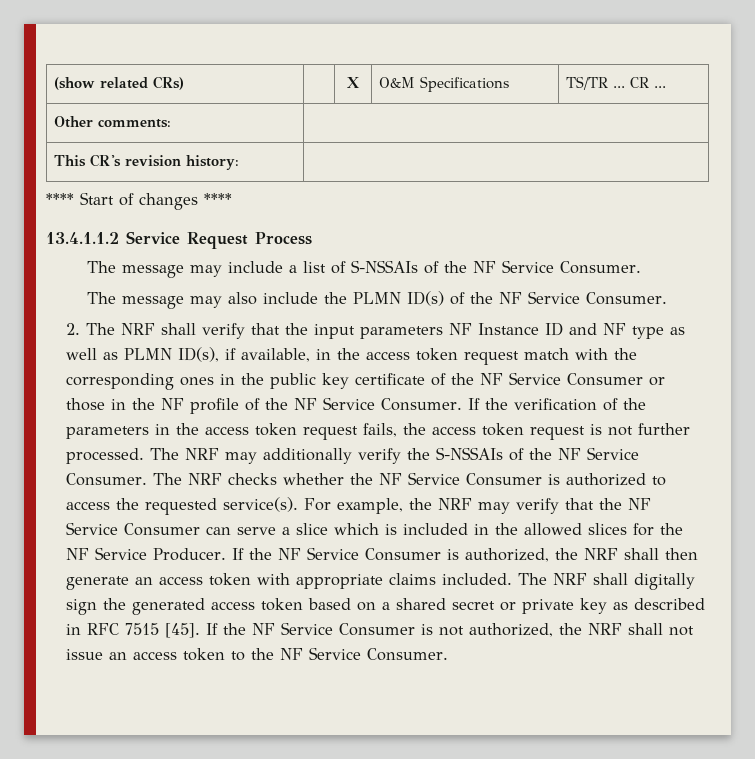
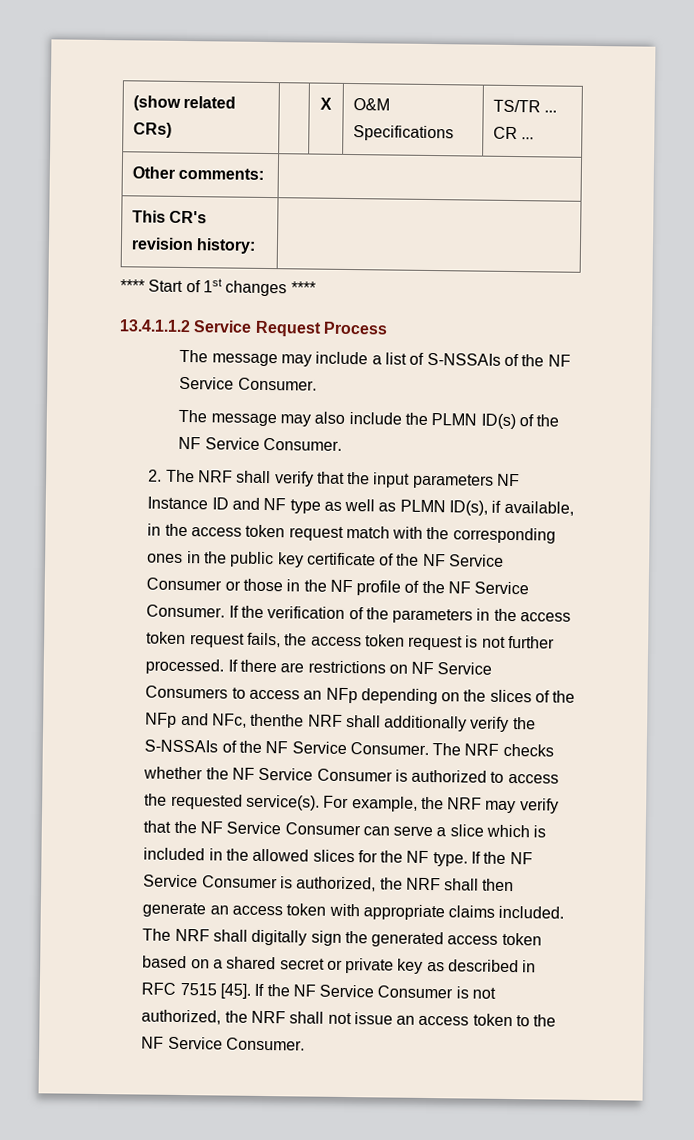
- **** Start of changes ****
+ **** Start of 1st changes ****
- The NRF may additionally verify the S-NSSAIs of the NF Service Consumer.
+ If there are restrictions on NF Service Consumers to access an NFp depending on the slices of the NFp and NFc, thenthe NRF shall additionally verify the S-NSSAIs of the NF Service Consumer.
- For example, the NRF may verify that the NF Service Consumer can serve a slice which is included in the allowed slices for the NF Service Producer.
+ For example, the NRF may verify that the NF Service Consumer can serve a slice which is included in the allowed slices for the NF type.

